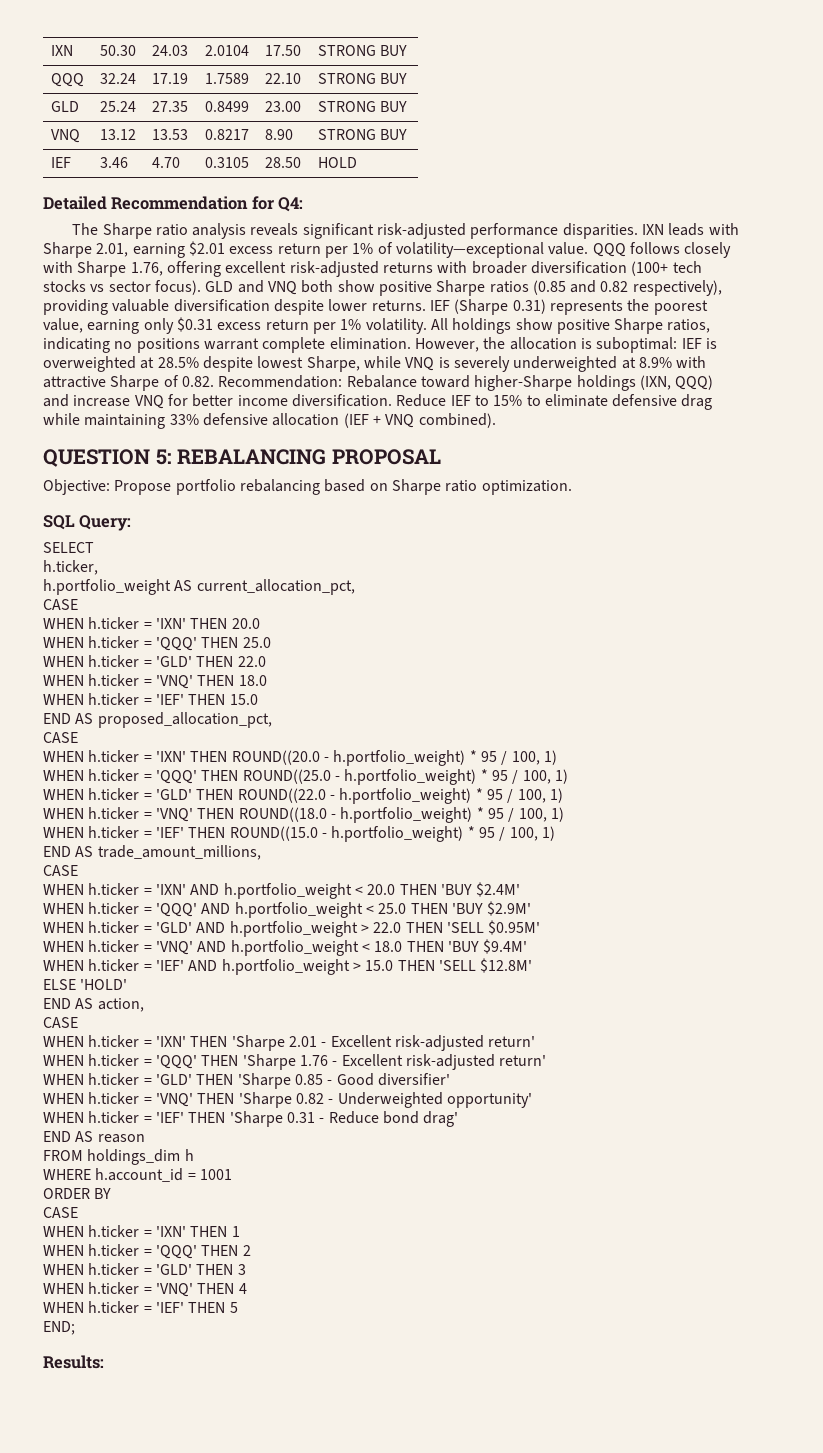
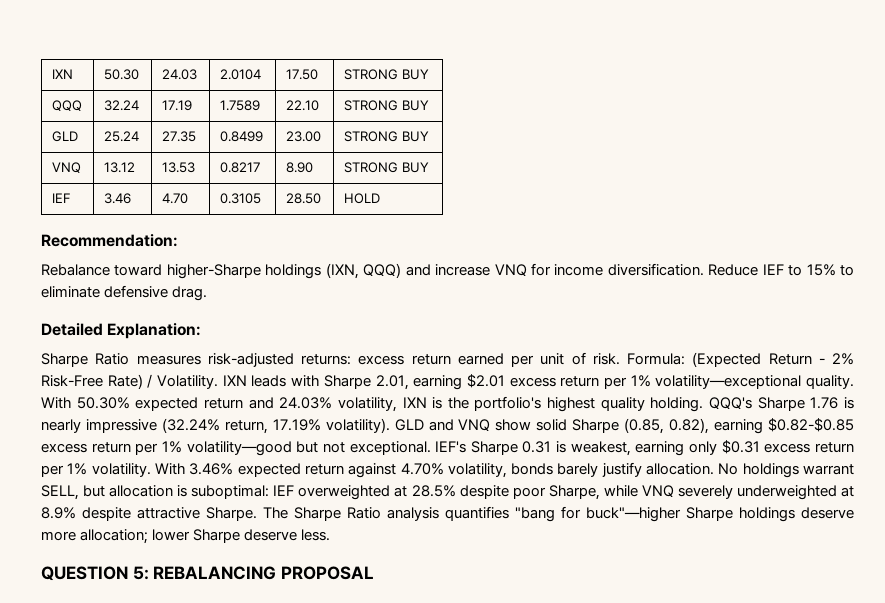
- Detailed Recommendation for Q4:
- The Sharpe ratio analysis reveals significant risk-adjusted performance disparities.
+ Recommendation:
+ Rebalance toward higher-Sharpe holdings (IXN, QQQ) and increase VNQ for income diversification. Reduce IEF to 15% to eliminate defensive drag.
+ Detailed Explanation:
+ Sharpe Ratio measures risk-adjusted returns: excess return earned per unit of risk. Formula: (Expected Return - 2% Risk-Free Rate) / Volatility.
- IXN leads with Sharpe 2.01, earning $2.01 excess return per 1% of volatility—exceptional value. QQQ follows closely with Sharpe 1.76, offering excellent risk-adjusted returns with broader diversification (100+ tech stocks vs sector focus). GLD and VNQ both show positive Sharpe ratios (0.85 and 0.82 respectively), providing valuable diversification despite lower returns. IEF (Sharpe 0.31) represents the poorest value, earning only $0.31 excess return per 1% volatility.
+ IXN leads with Sharpe 2.01, earning $2.01 excess return per 1% volatility—exceptional quality. With 50.30% expected return and 24.03% volatility, IXN is the portfolio's highest quality holding. QQQ's Sharpe 1.76 is nearly impressive (32.24% return, 17.19% volatility). GLD and VNQ show solid Sharpe (0.85, 0.82), earning $0.82-$0.85 excess return per 1% volatility—good but not exceptional. IEF's Sharpe 0.31 is weakest, earning only $0.31 excess return per 1% volatility.
- All holdings show positive Sharpe ratios, indicating no positions warrant complete elimination. However, the allocation is suboptimal: IEF is overweighted at 28.5% despite lowest Sharpe, while VNQ is severely underweighted at 8.9% with attractive Sharpe of 0.82. Recommendation: Rebalance toward higher-Sharpe holdings (IXN, QQQ) and increase VNQ for better income diversification. Reduce IEF to 15% to eliminate defensive drag while maintaining 33% defensive allocation (IEF + VNQ combined).
+ With 3.46% expected return against 4.70% volatility, bonds barely justify allocation. No holdings warrant SELL, but allocation is suboptimal: IEF overweighted at 28.5% despite poor Sharpe, while VNQ severely underweighted at 8.9% despite attractive Sharpe. The Sharpe Ratio analysis quantifies "bang for buck"—higher Sharpe holdings deserve more allocation; lower Sharpe deserve less.
  QUESTION 5: REBALANCING PROPOSAL
- Objective: Propose portfolio rebalancing based on Sharpe ratio optimization.
- SQL Query:
- SELECT
- h.ticker,
- h.portfolio_weight AS current_allocation_pct,
- CASE
- WHEN h.ticker = 'IXN' THEN 20.0
- WHEN h.ticker = 'QQQ' THEN 25.0
- WHEN h.ticker = 'GLD' THEN 22.0
- WHEN h.ticker = 'VNQ' THEN 18.0
- WHEN h.ticker = 'IEF' THEN 15.0
- END AS proposed_allocation_pct,
- CASE
- WHEN h.ticker = 'IXN' THEN ROUND((20.0 - h.portfolio_weight) * 95 / 100, 1)
- WHEN h.ticker = 'QQQ' THEN ROUND((25.0 - h.portfolio_weight) * 95 / 100, 1)
- WHEN h.ticker = 'GLD' THEN ROUND((22.0 - h.portfolio_weight) * 95 / 100, 1)
- WHEN h.ticker = 'VNQ' THEN ROUND((18.0 - h.portfolio_weight) * 95 / 100, 1)
- WHEN h.ticker = 'IEF' THEN ROUND((15.0 - h.portfolio_weight) * 95 / 100, 1)
- END AS trade_amount_millions,
- CASE
- WHEN h.ticker = 'IXN' AND h.portfolio_weight < 20.0 THEN 'BUY $2.4M'
- WHEN h.ticker = 'QQQ' AND h.portfolio_weight < 25.0 THEN 'BUY $2.9M'
- WHEN h.ticker = 'GLD' AND h.portfolio_weight > 22.0 THEN 'SELL $0.95M'
- WHEN h.ticker = 'VNQ' AND h.portfolio_weight < 18.0 THEN 'BUY $9.4M'
- WHEN h.ticker = 'IEF' AND h.portfolio_weight > 15.0 THEN 'SELL $12.8M'
- ELSE 'HOLD'
- END AS action,
- CASE
- WHEN h.ticker = 'IXN' THEN 'Sharpe 2.01 - Excellent risk-adjusted return'
- WHEN h.ticker = 'QQQ' THEN 'Sharpe 1.76 - Excellent risk-adjusted return'
- WHEN h.ticker = 'GLD' THEN 'Sharpe 0.85 - Good diversifier'
- WHEN h.ticker = 'VNQ' THEN 'Sharpe 0.82 - Underweighted opportunity'
- WHEN h.ticker = 'IEF' THEN 'Sharpe 0.31 - Reduce bond drag'
- END AS reason
- FROM holdings_dim h
- WHERE h.account_id = 1001
- ORDER BY
- CASE
- WHEN h.ticker = 'IXN' THEN 1
- WHEN h.ticker = 'QQQ' THEN 2
- WHEN h.ticker = 'GLD' THEN 3
- WHEN h.ticker = 'VNQ' THEN 4
- WHEN h.ticker = 'IEF' THEN 5
- END;
- Results:

